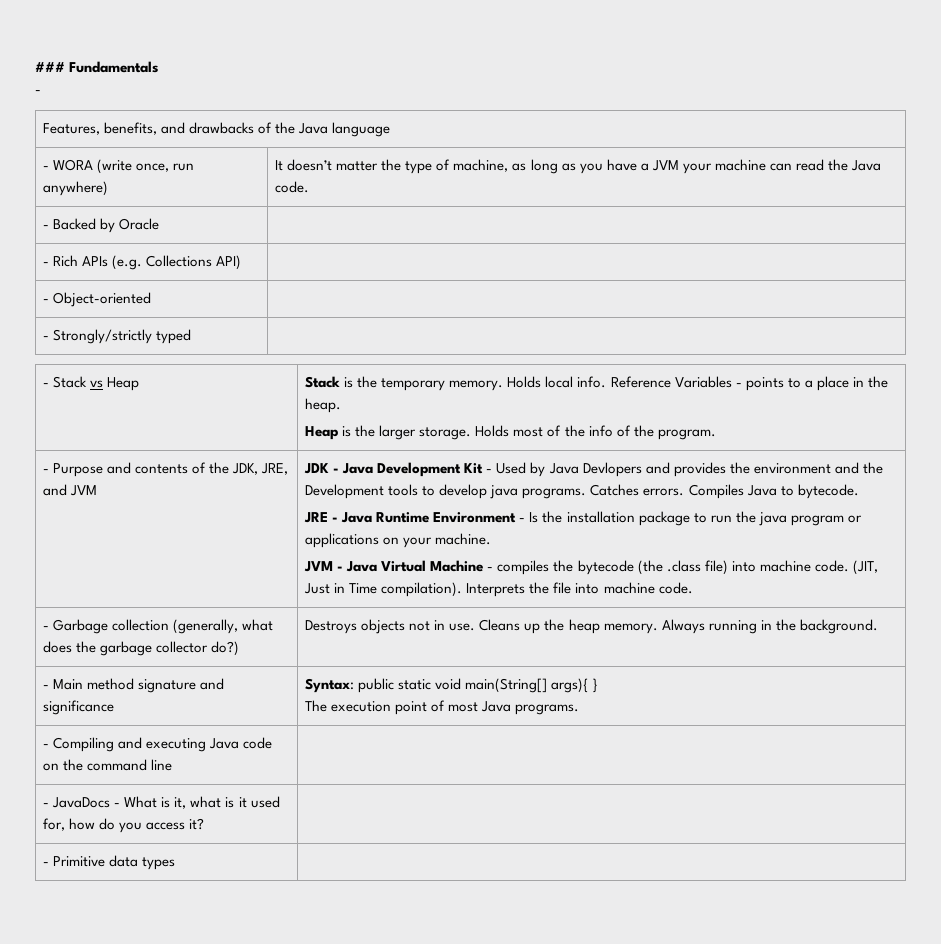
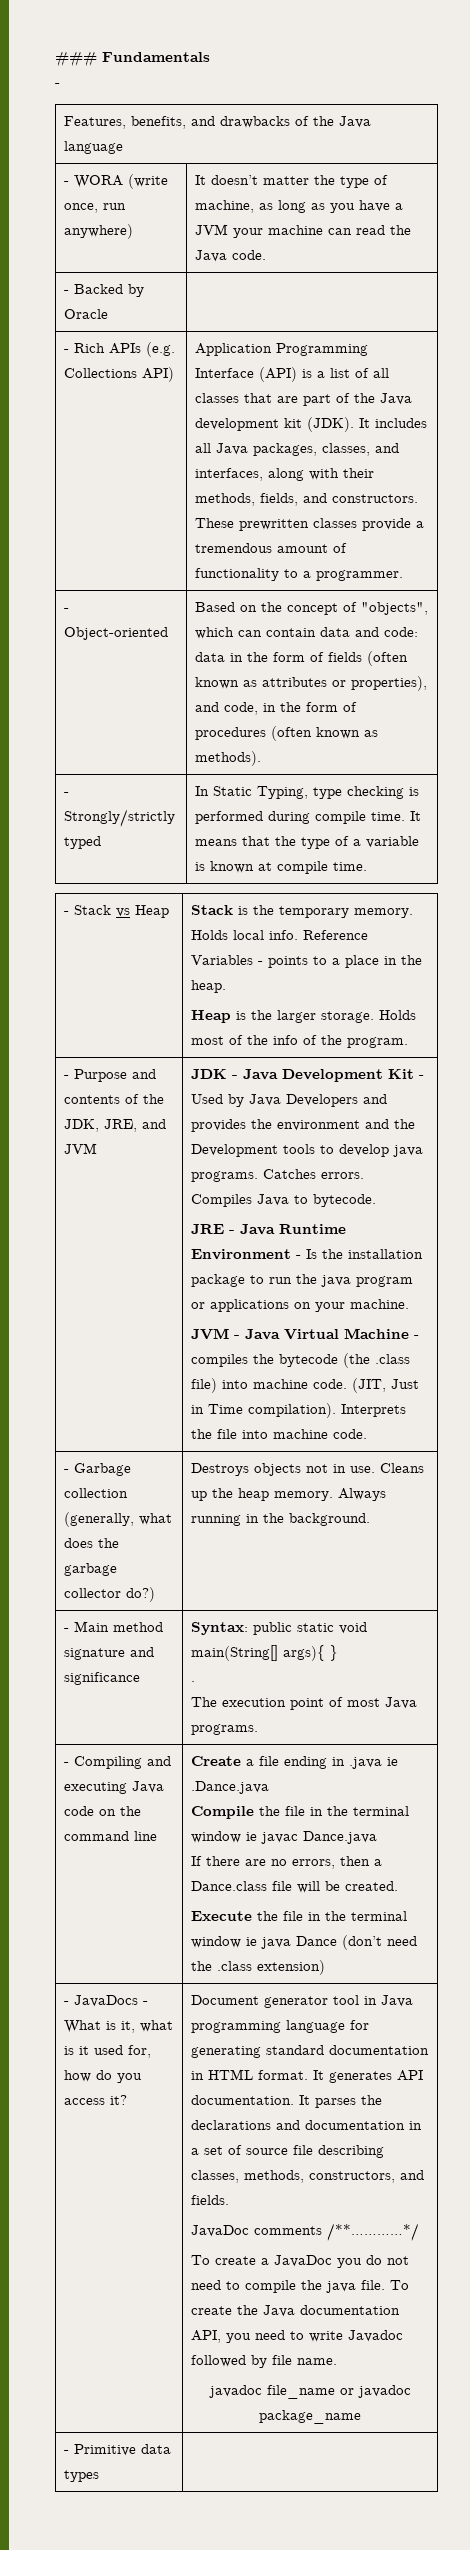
- - Object-oriented |
- - Strongly/strictly typed |
+ Application Programming Interface (API) is a list of all classes that are part of the Java development kit (JDK). It includes all Java packages, classes, and interfaces, along with their methods, fields, and constructors. These prewritten classes provide a tremendous amount of functionality to a programmer.
+ - Object-oriented | Based on the concept of "objects", which can contain data and code: data in the form of fields (often known as attributes or properties), and code, in the form of procedures (often known as methods).
+ - Strongly/strictly typed | In Static Typing, type checking is performed during compile time. It means that the type of a variable is known at compile time.
- JDK - Java Development Kit - Used by Java Devlopers and provides the environment and the Development tools to develop java programs.
+ JDK - Java Development Kit - Used by Java Developers and provides the environment and the Development tools to develop java programs.
  - Main method signature and significance | Syntax: public static void main(String[] args){ }
+ .
+ Create a file ending in .java ie .Dance.java
+ Compile the file in the terminal window ie javac Dance.java
+ If there are no errors, then a Dance.class file will be created.
+ Execute the file in the terminal window ie java Dance (don’t need the .class extension)
+ Document generator tool in Java programming language for generating standard documentation in HTML format. It generates API documentation. It parses the declarations and documentation in a set of source file describing classes, methods, constructors, and fields.
+ JavaDoc comments /**…………*/
+ To create a JavaDoc you do not need to compile the java file. To create the Java documentation API, you need to write Javadoc followed by file name.
+ javadoc file_name or javadoc package_name

